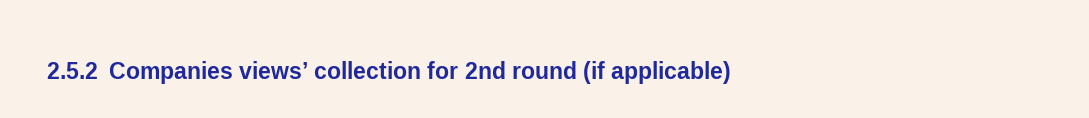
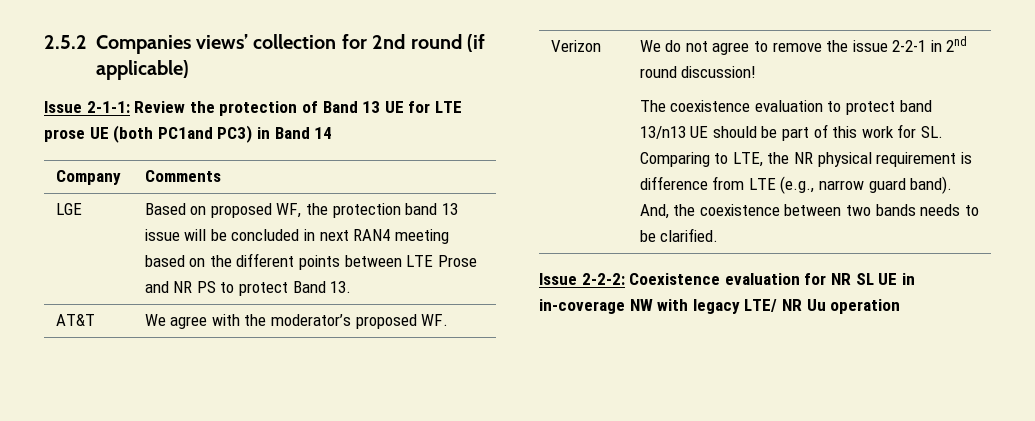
+ Issue 2-1-1: Review the protection of Band 13 UE for LTE prose UE (both PC1and PC3) in Band 14
+ Company | Comments
+ LGE | Based on proposed WF, the protection band 13 issue will be concluded in next RAN4 meeting based on the different points between LTE Prose and NR PS to protect Band 13.
+ AT&T | We agree with the moderator’s proposed WF.
+ Verizon | We do not agree to remove the issue 2-2-1 in 2nd round discussion!
+ The coexistence evaluation to protect band 13/n13 UE should be part of this work for SL. Comparing to LTE, the NR physical requirement is difference from LTE (e.g., narrow guard band). And, the coexistence between two bands needs to be clarified.
+ Issue 2-2-2: Coexistence evaluation for NR SL UE in in-coverage NW with legacy LTE/ NR Uu operation

